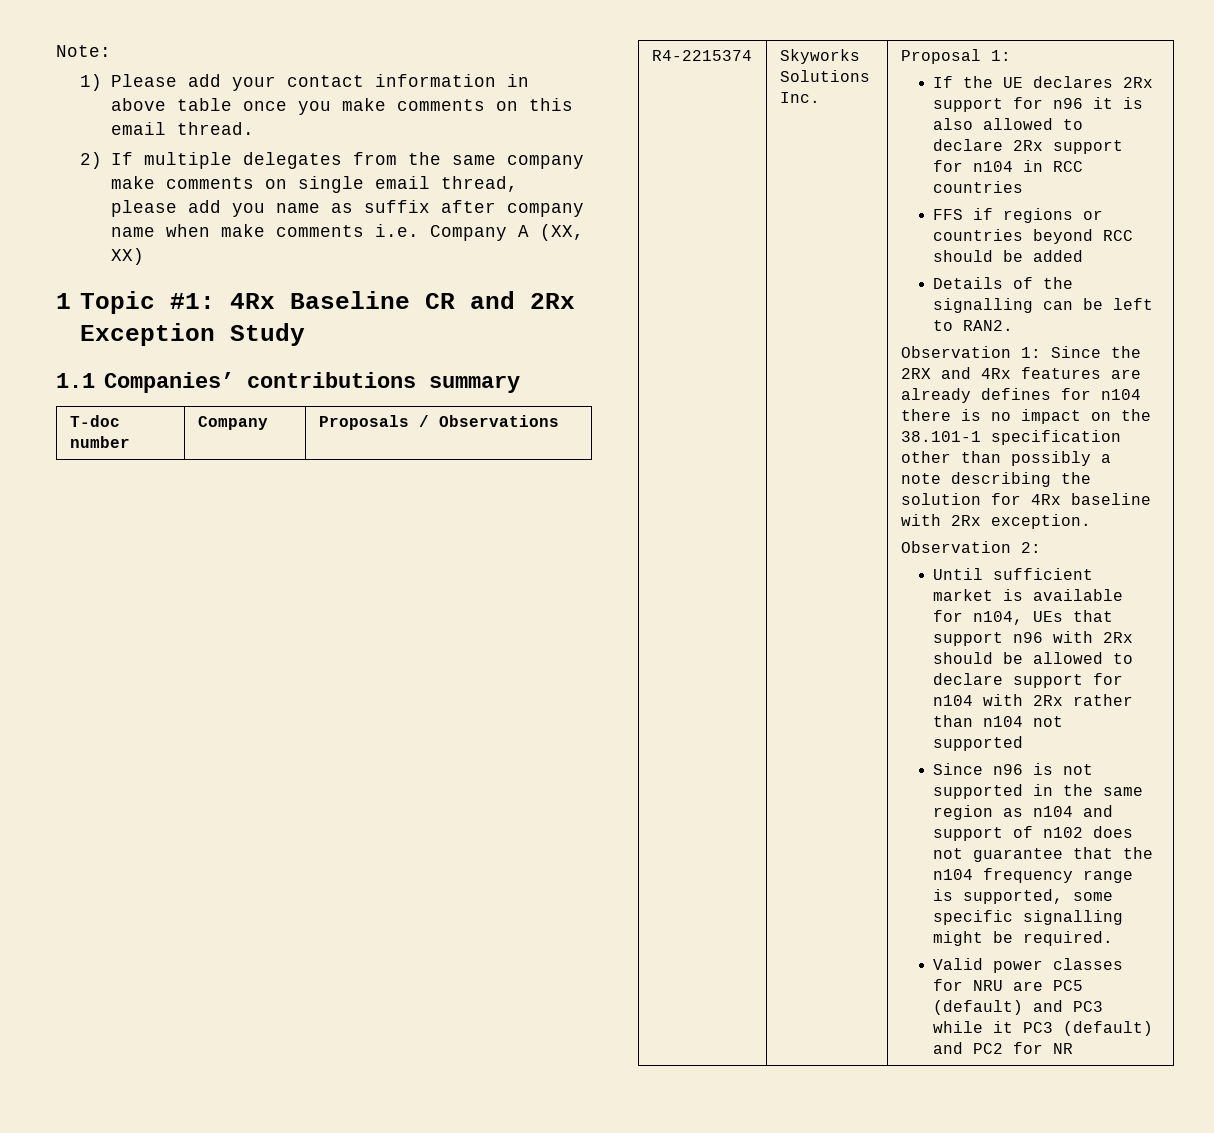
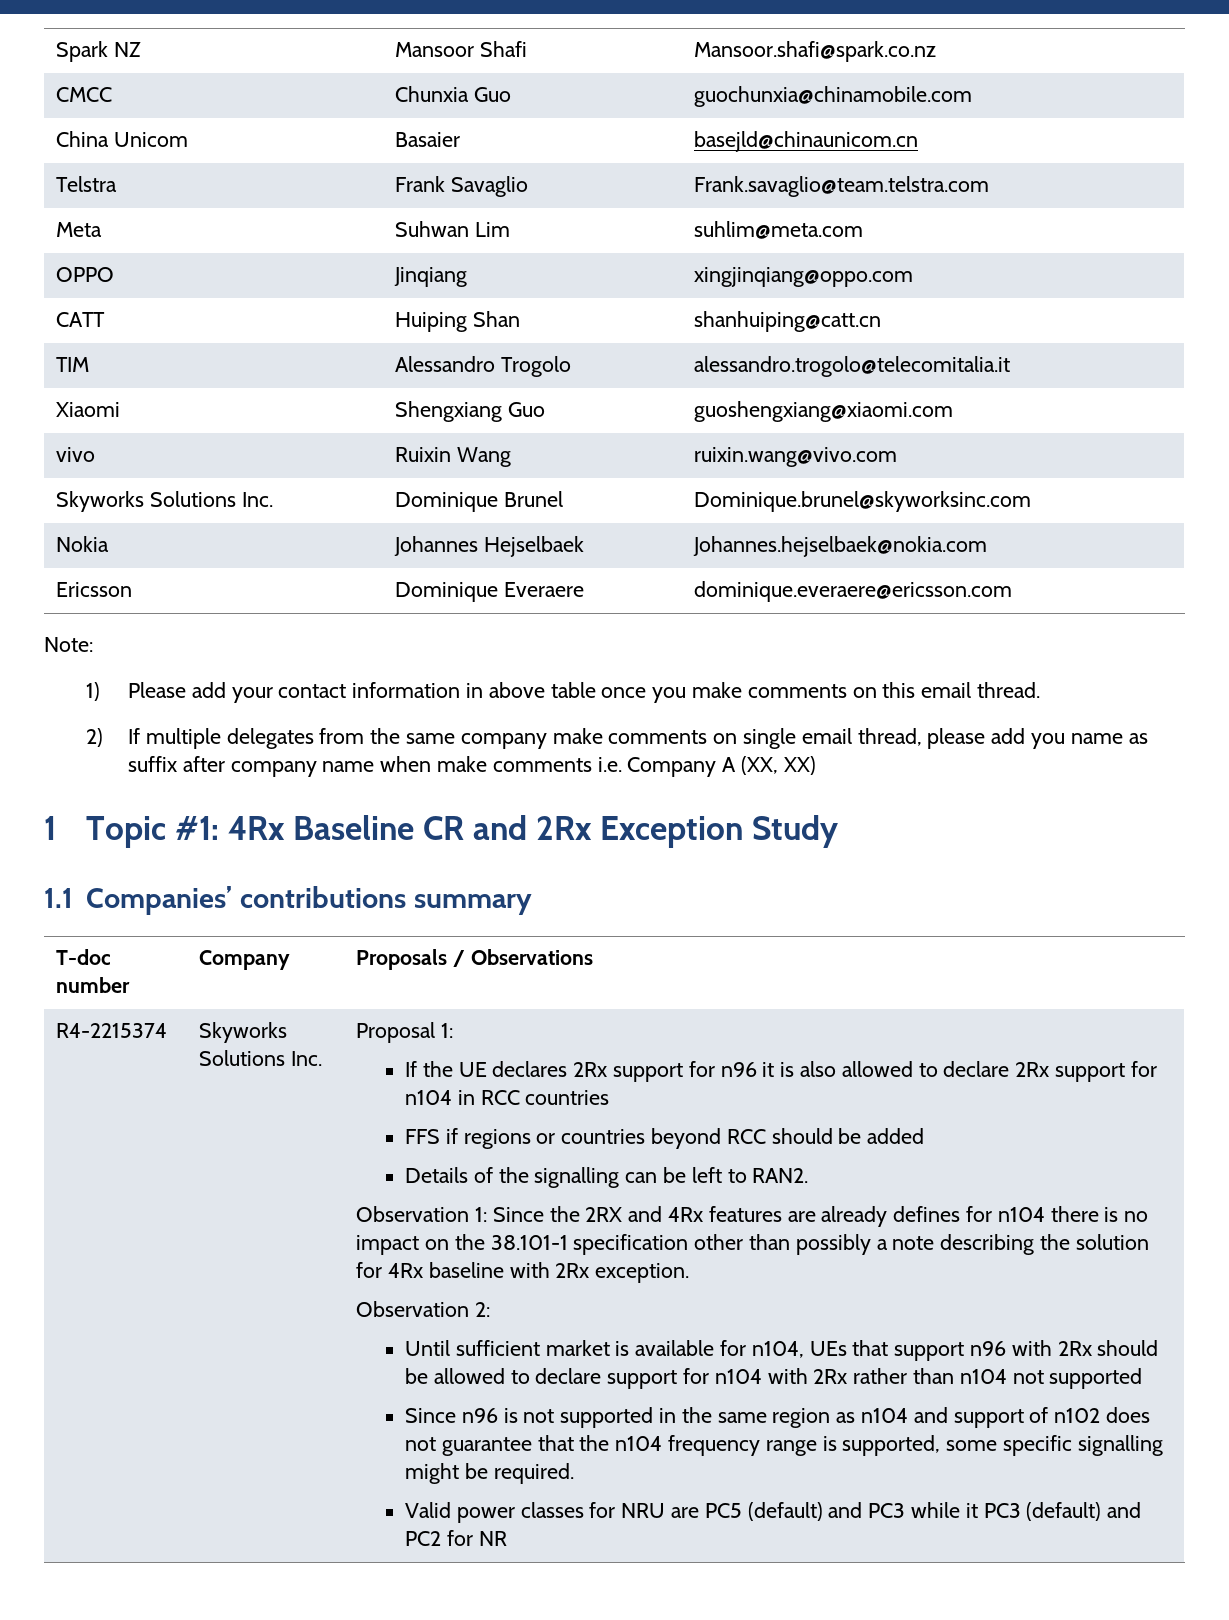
+ Spark NZ | Mansoor Shafi | Mansoor.shafi@spark.co.nz
+ CMCC | Chunxia Guo | guochunxia@chinamobile.com
+ China Unicom | Basaier | basejld@chinaunicom.cn
+ Telstra | Frank Savaglio | Frank.savaglio@team.telstra.com
+ Meta | Suhwan Lim | suhlim@meta.com
+ OPPO | Jinqiang | xingjinqiang@oppo.com
+ CATT | Huiping Shan | shanhuiping@catt.cn
+ TIM | Alessandro Trogolo | alessandro.trogolo@telecomitalia.it
+ Xiaomi | Shengxiang Guo | guoshengxiang@xiaomi.com
+ vivo | Ruixin Wang | ruixin.wang@vivo.com
+ Skyworks Solutions Inc. | Dominique Brunel | Dominique.brunel@skyworksinc.com
+ Nokia | Johannes Hejselbaek | Johannes.hejselbaek@nokia.com
+ Ericsson | Dominique Everaere | dominique.everaere@ericsson.com

